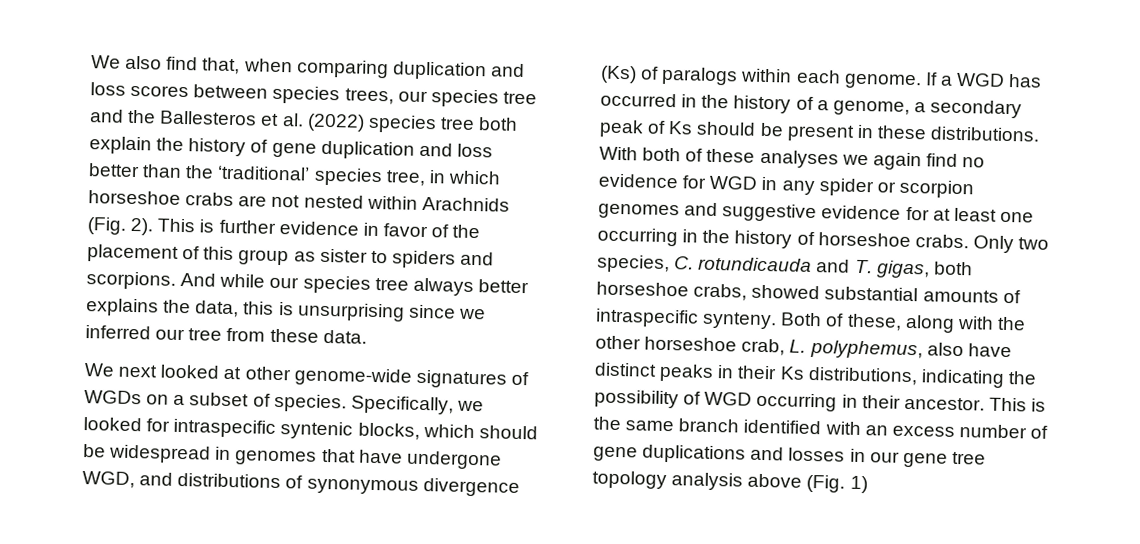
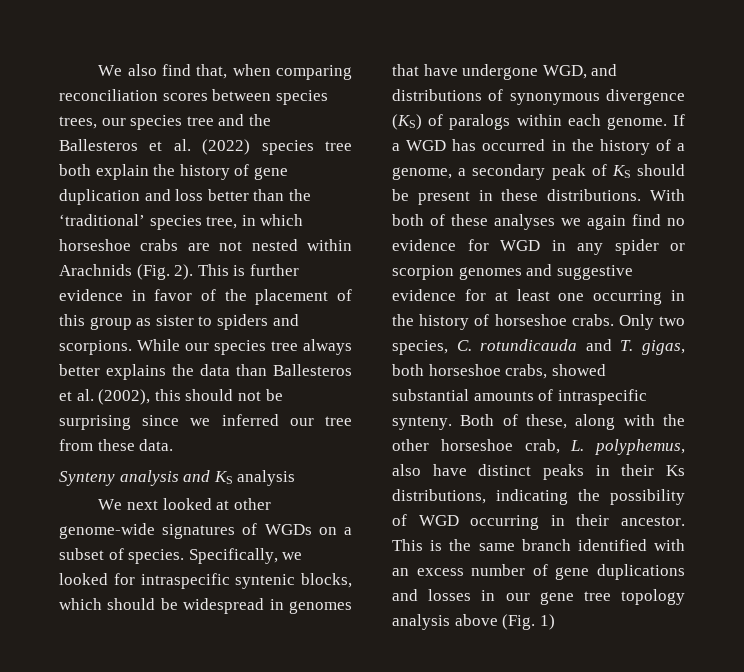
- We also find that, when comparing duplication and loss scores between species trees, our species tree and the Ballesteros et al. (2022) species tree both explain the history of gene duplication and loss better than the ‘traditional’ species tree, in which horseshoe crabs are not nested within Arachnids (Fig. 2).
+ We also find that, when comparing reconciliation scores between species trees, our species tree and the Ballesteros et al. (2022) species tree both explain the history of gene duplication and loss better than the ‘traditional’ species tree, in which horseshoe crabs are not nested within Arachnids (Fig. 2).
- And while our species tree always better explains the data, this is unsurprising since we inferred our tree from these data.
+ While our species tree always better explains the data than Ballesteros et al. (2002), this should not be surprising since we inferred our tree from these data.
+ Synteny analysis and KS analysis
- Specifically, we looked for intraspecific syntenic blocks, which should be widespread in genomes that have undergone WGD, and distributions of synonymous divergence (Ks) of paralogs within each genome.
+ Specifically, we looked for intraspecific syntenic blocks, which should be widespread in genomes that have undergone WGD, and distributions of synonymous divergence (KS) of paralogs within each genome.
- If a WGD has occurred in the history of a genome, a secondary peak of Ks should be present in these distributions.
+ If a WGD has occurred in the history of a genome, a secondary peak of KS should be present in these distributions.

